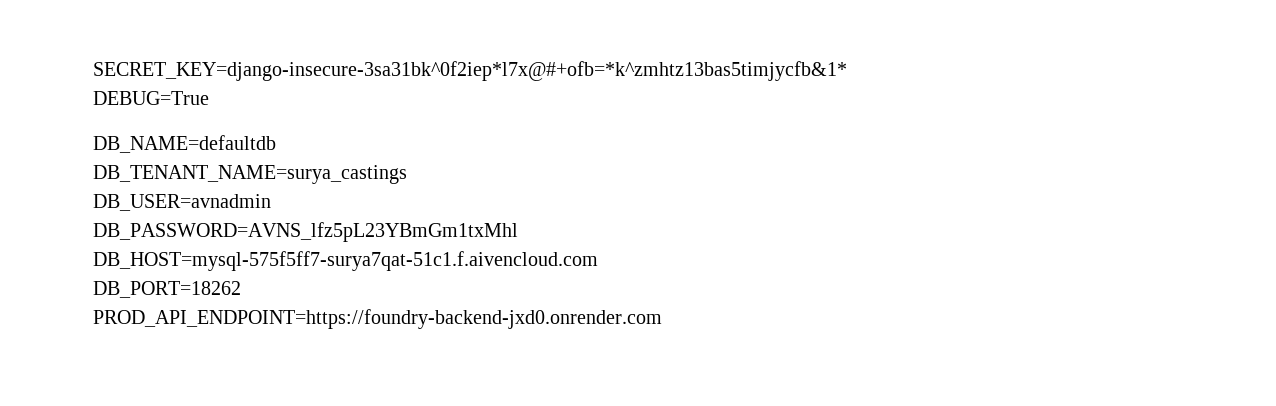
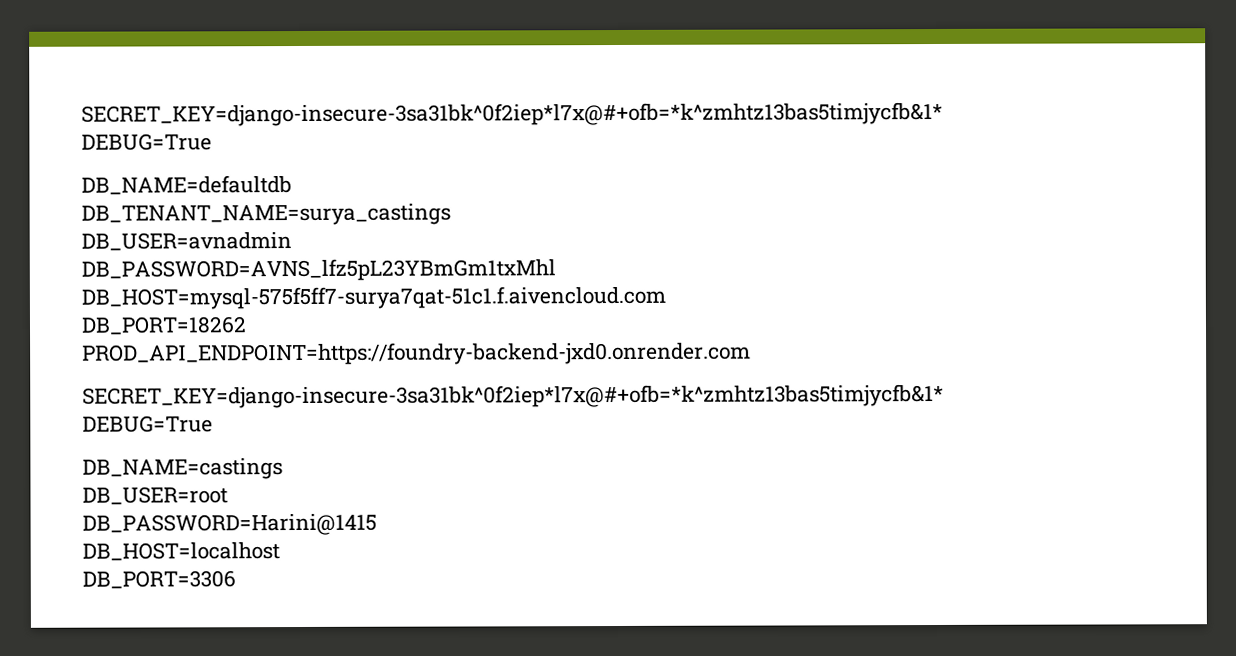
  PROD_API_ENDPOINT=https://foundry-backend-jxd0.onrender.com
+ SECRET_KEY=django-insecure-3sa31bk^0f2iep*l7x@#+ofb=*k^zmhtz13bas5timjycfb&1*
+ DEBUG=True
+ DB_NAME=castings
+ DB_USER=root
+ DB_PASSWORD=Harini@1415
+ DB_HOST=localhost
+ DB_PORT=3306

